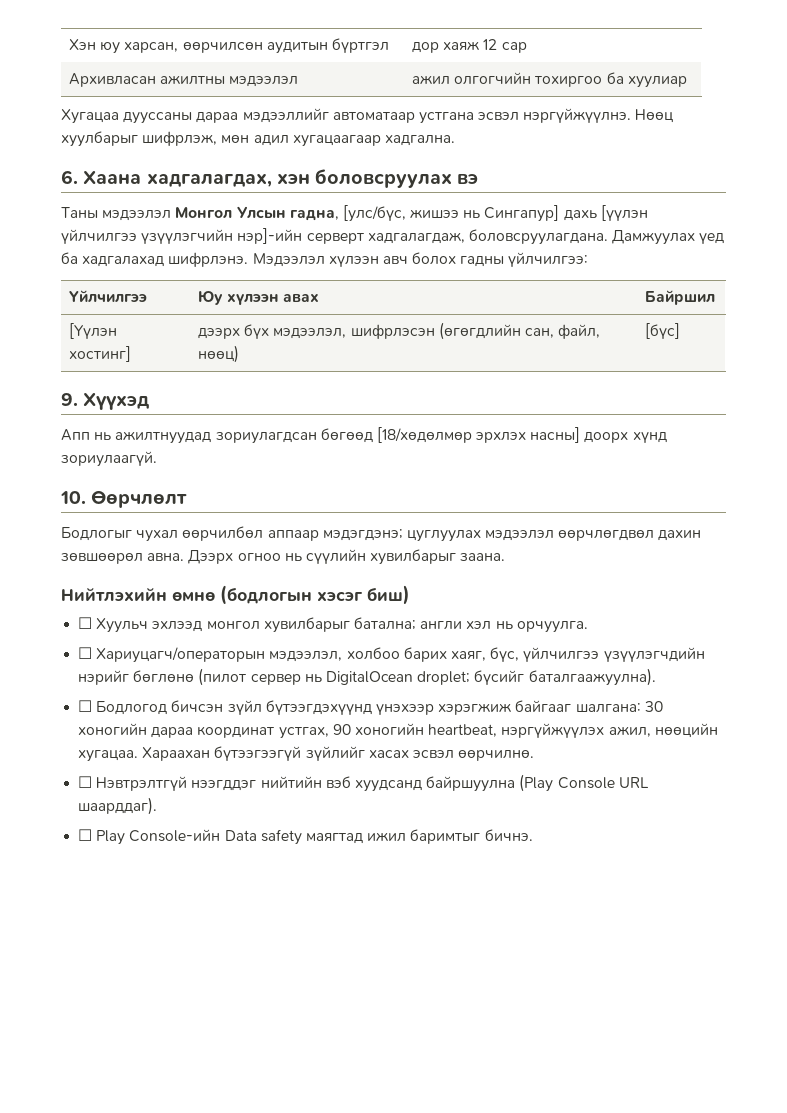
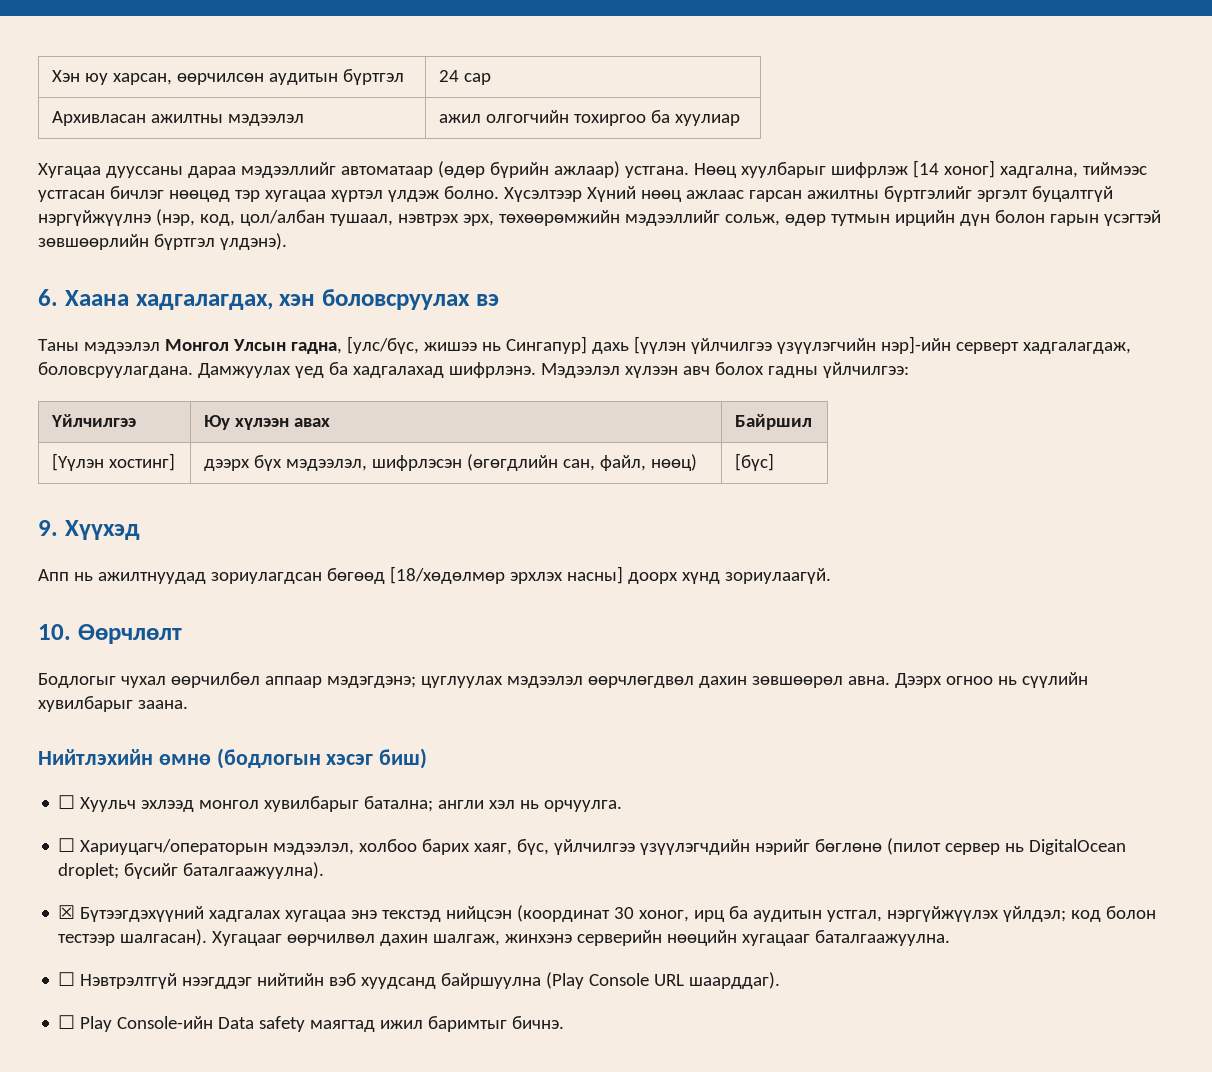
- Хэн юу харсан, өөрчилсөн аудитын бүртгэл | дор хаяж 12 сар
+ Хэн юу харсан, өөрчилсөн аудитын бүртгэл | 24 сар
- Хугацаа дууссаны дараа мэдээллийг автоматаар устгана эсвэл нэргүйжүүлнэ. Нөөц хуулбарыг шифрлэж, мөн адил хугацаагаар хадгална.
+ Хугацаа дууссаны дараа мэдээллийг автоматаар (өдөр бүрийн ажлаар) устгана. Нөөц хуулбарыг шифрлэж [14 хоног] хадгална, тиймээс устгасан бичлэг нөөцөд тэр хугацаа хүртэл үлдэж болно. Хүсэлтээр Хүний нөөц ажлаас гарсан ажилтны бүртгэлийг эргэлт буцалтгүй нэргүйжүүлнэ (нэр, код, цол/албан тушаал, нэвтрэх эрх, төхөөрөмжийн мэдээллийг сольж, өдөр тутмын ирцийн дүн болон гарын үсэгтэй зөвшөөрлийн бүртгэл үлдэнэ).
- ☐ Бодлогод бичсэн зүйл бүтээгдэхүүнд үнэхээр хэрэгжиж байгааг шалгана: 30 хоногийн дараа координат устгах, 90 хоногийн heartbeat, нэргүйжүүлэх ажил, нөөцийн хугацаа. Хараахан бүтээгээгүй зүйлийг хасах эсвэл өөрчилнө.
+ ☒ Бүтээгдэхүүний хадгалах хугацаа энэ текстэд нийцсэн (координат 30 хоног, ирц ба аудитын устгал, нэргүйжүүлэх үйлдэл; код болон тестээр шалгасан). Хугацааг өөрчилвөл дахин шалгаж, жинхэнэ серверийн нөөцийн хугацааг баталгаажуулна.

